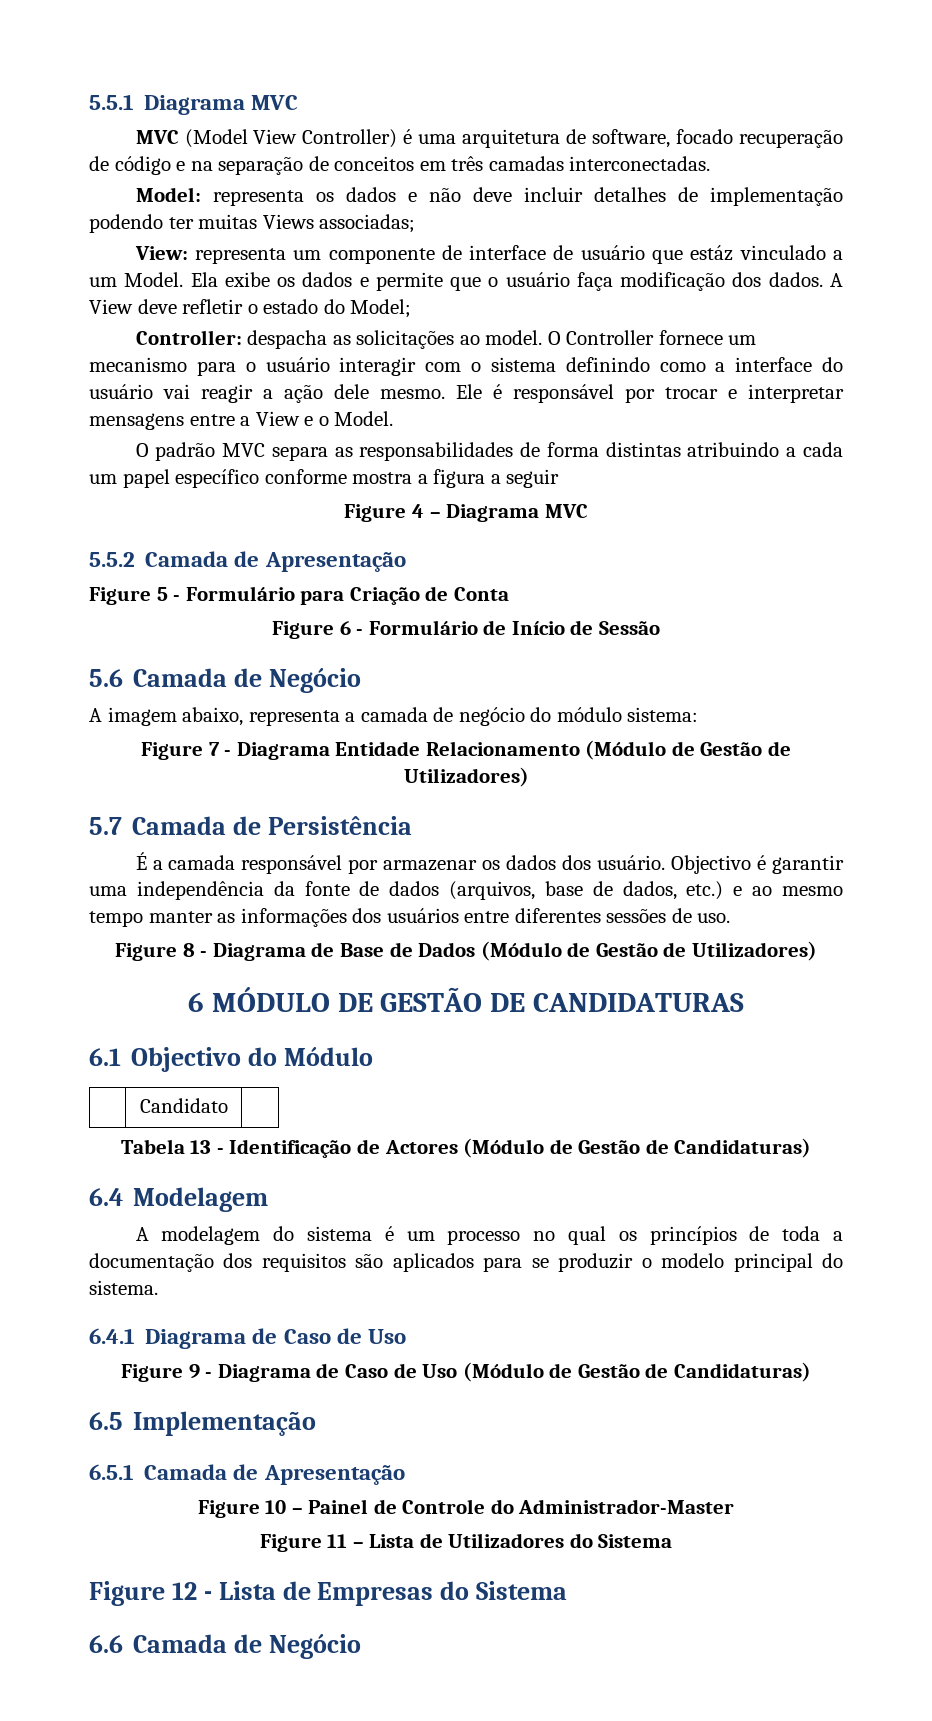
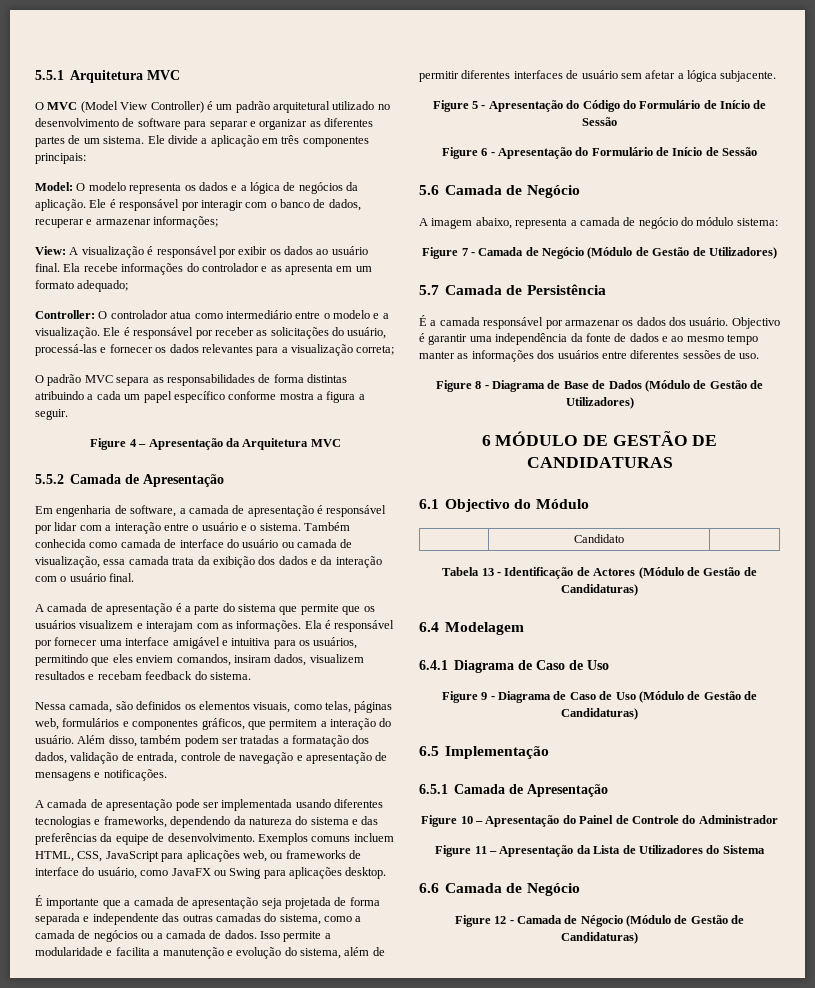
- 5.5.1 Diagrama MVC
- MVC (Model View Controller) é uma arquitetura de software, focado recuperação de código e na separação de conceitos em três camadas interconectadas.
+ 5.5.1 Arquitetura MVC
+ O MVC (Model View Controller) é um padrão arquitetural utilizado no desenvolvimento de software para separar e organizar as diferentes partes de um sistema. Ele divide a aplicação em três componentes principais:
- Model: representa os dados e não deve incluir detalhes de implementação podendo ter muitas Views associadas;
- View: representa um componente de interface de usuário que estáz vinculado a um Model. Ela exibe os dados e permite que o usuário faça modificação dos dados. A View deve refletir o estado do Model;
- Controller: despacha as solicitações ao model. O Controller fornece um mecanismo para o usuário interagir com o sistema definindo como a interface do usuário vai reagir a ação dele mesmo. Ele é responsável por trocar e interpretar mensagens entre a View e o Model.
+ Model: O modelo representa os dados e a lógica de negócios da aplicação. Ele é responsável por interagir com o banco de dados, recuperar e armazenar informações;
+ View: A visualização é responsável por exibir os dados ao usuário final. Ela recebe informações do controlador e as apresenta em um formato adequado;
+ Controller: O controlador atua como intermediário entre o modelo e a visualização. Ele é responsável por receber as solicitações do usuário, processá-las e fornecer os dados relevantes para a visualização correta;
- O padrão MVC separa as responsabilidades de forma distintas atribuindo a cada um papel específico conforme mostra a figura a seguir
+ O padrão MVC separa as responsabilidades de forma distintas atribuindo a cada um papel específico conforme mostra a figura a seguir.
- Figure 4 – Diagrama MVC
+ Figure 4 – Apresentação da Arquitetura MVC
- Figure 5 - Formulário para Criação de Conta
+ Em engenharia de software, a camada de apresentação é responsável por lidar com a interação entre o usuário e o sistema. Também conhecida como camada de interface do usuário ou camada de visualização, essa camada trata da exibição dos dados e da interação com o usuário final.
+ A camada de apresentação é a parte do sistema que permite que os usuários visualizem e interajam com as informações. Ela é responsável por fornecer uma interface amigável e intuitiva para os usuários, permitindo que eles enviem comandos, insiram dados, visualizem resultados e recebam feedback do sistema.
+ Nessa camada, são definidos os elementos visuais, como telas, páginas web, formulários e componentes gráficos, que permitem a interação do usuário. Além disso, também podem ser tratadas a formatação dos dados, validação de entrada, controle de navegação e apresentação de mensagens e notificações.
+ A camada de apresentação pode ser implementada usando diferentes tecnologias e frameworks, dependendo da natureza do sistema e das preferências da equipe de desenvolvimento. Exemplos comuns incluem HTML, CSS, JavaScript para aplicações web, ou frameworks de interface do usuário, como JavaFX ou Swing para aplicações desktop.
+ É importante que a camada de apresentação seja projetada de forma separada e independente das outras camadas do sistema, como a camada de negócios ou a camada de dados. Isso permite a modularidade e facilita a manutenção e evolução do sistema, além de permitir diferentes interfaces de usuário sem afetar a lógica subjacente.
+ Figure 5 - Apresentação do Código do Formulário de Início de Sessão
- Figure 6 - Formulário de Início de Sessão
+ Figure 6 - Apresentação do Formulário de Início de Sessão
- Figure 7 - Diagrama Entidade Relacionamento (Módulo de Gestão de Utilizadores)
+ Figure 7 - Camada de Negócio (Módulo de Gestão de Utilizadores)
- Objectivo é garantir uma independência da fonte de dados (arquivos, base de dados, etc.) e ao mesmo tempo manter as informações dos usuários entre diferentes sessões de uso.
+ Objectivo é garantir uma independência da fonte de dados e ao mesmo tempo manter as informações dos usuários entre diferentes sessões de uso.
- A modelagem do sistema é um processo no qual os princípios de toda a documentação dos requisitos são aplicados para se produzir o modelo principal do sistema.
- Figure 10 – Painel de Controle do Administrador-Master
+ Figure 10 – Apresentação do Painel de Controle do Administrador
- Figure 11 – Lista de Utilizadores do Sistema
+ Figure 11 – Apresentação da Lista de Utilizadores do Sistema
- Figure 12 - Lista de Empresas do Sistema
  6.6 Camada de Negócio
+ Figure 12 - Camada de Négocio (Módulo de Gestão de Candidaturas)

